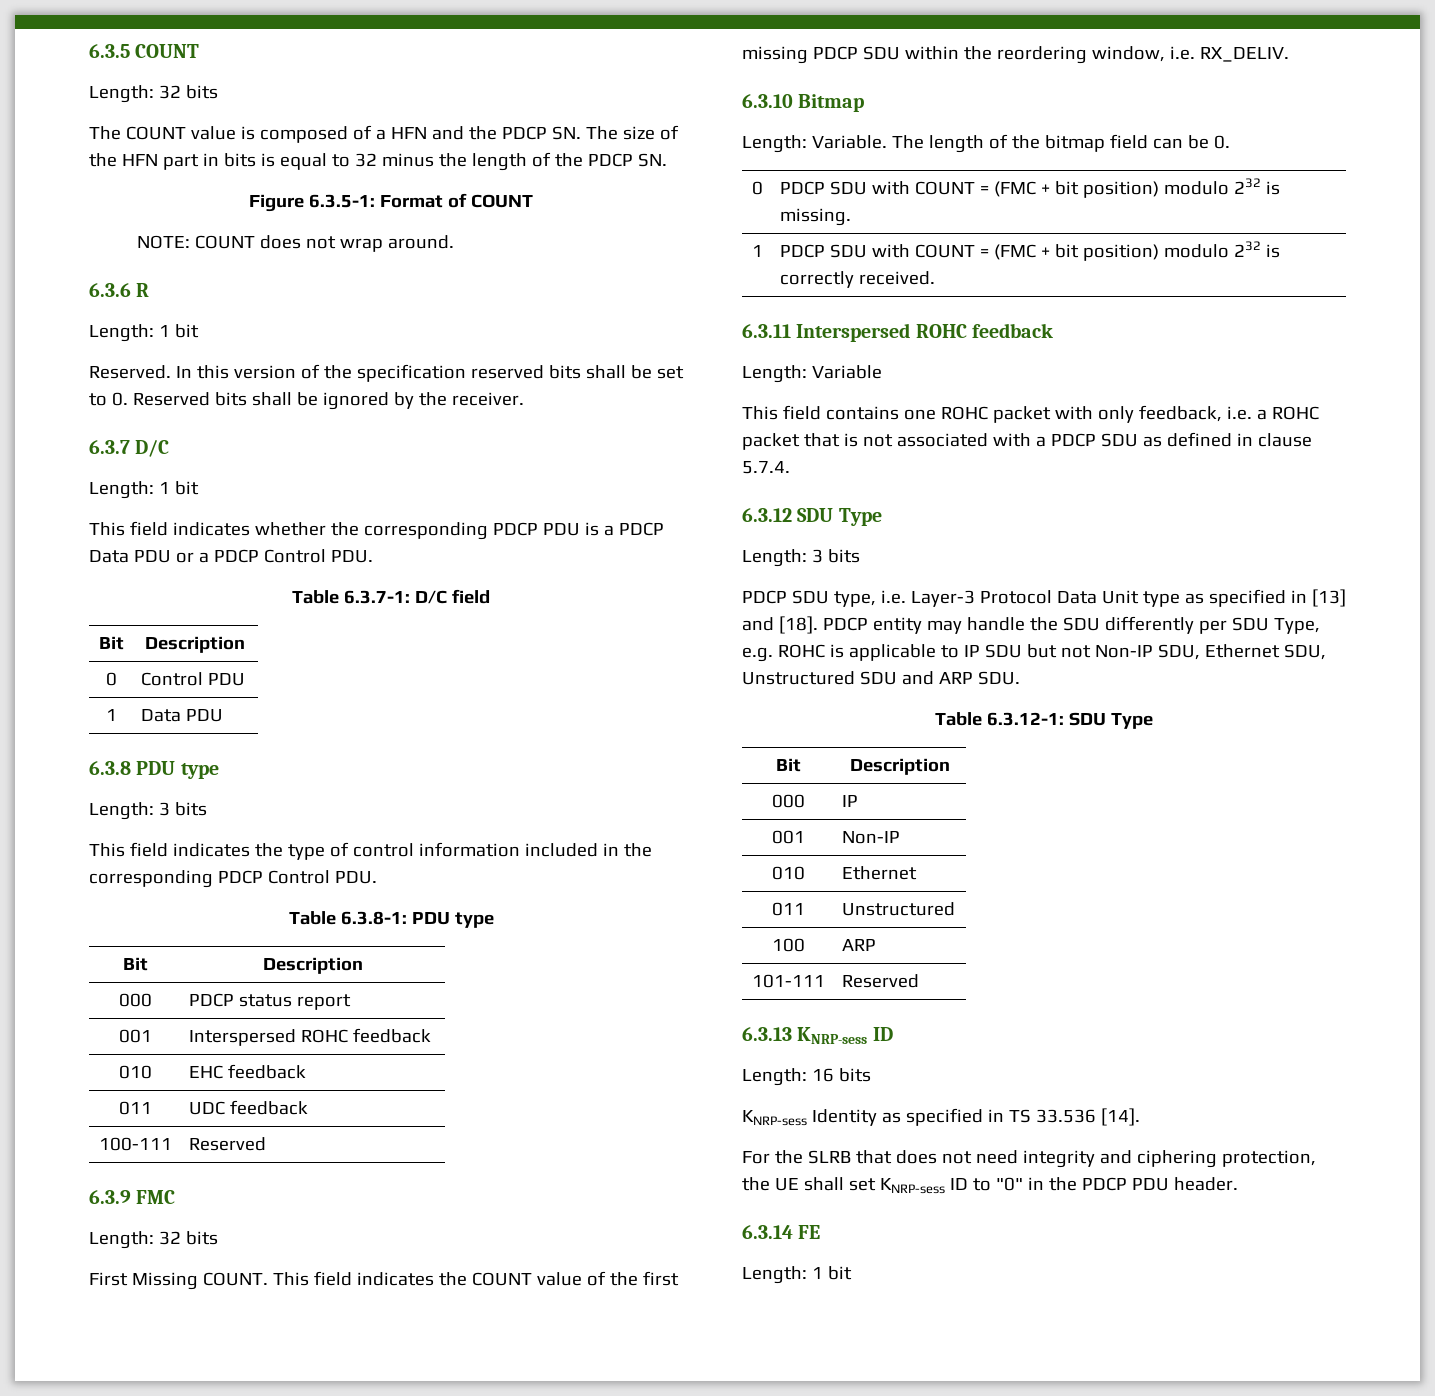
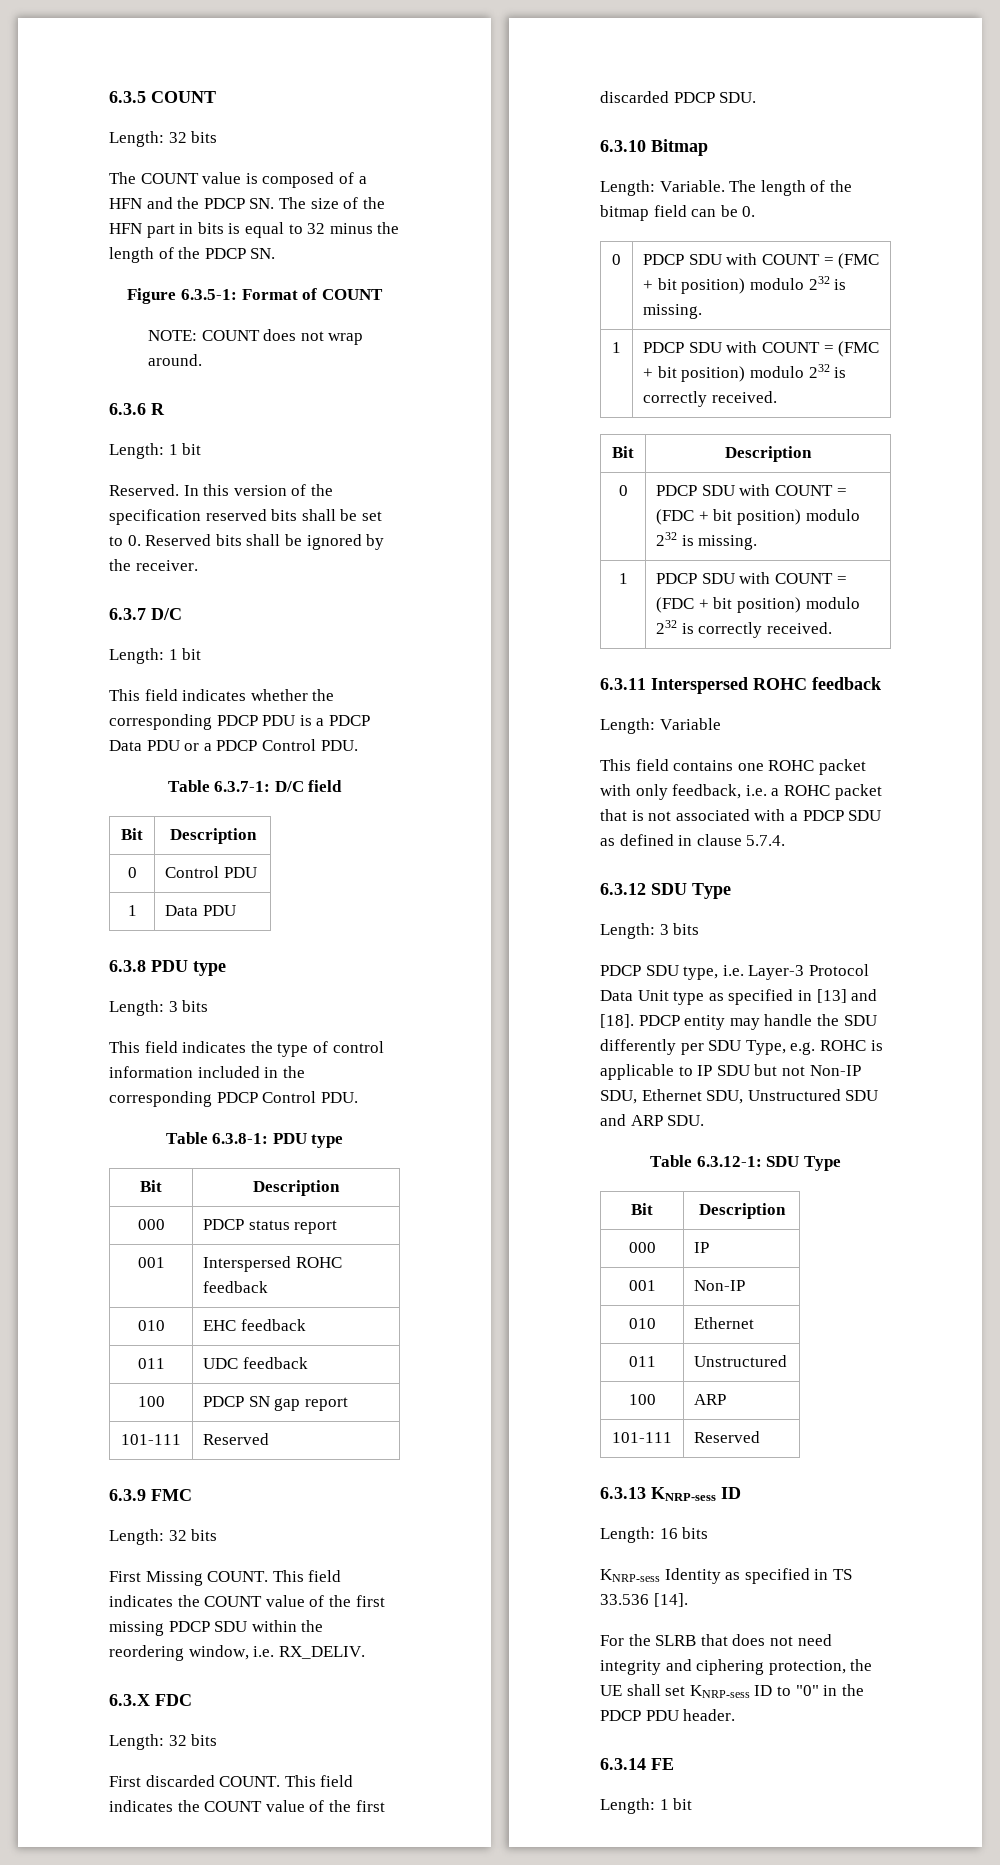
- 100-111 | Reserved
+ 100 | PDCP SN gap report
+ 101-111 | Reserved
+ 6.3.X FDC
+ Length: 32 bits
+ First discarded COUNT. This field indicates the COUNT value of the first discarded PDCP SDU.
  1 | PDCP SDU with COUNT = (FMC + bit position) modulo 232 is correctly received.
+ Bit | Description
+ 0 | PDCP SDU with COUNT = (FDC + bit position) modulo 232 is missing.
+ 1 | PDCP SDU with COUNT = (FDC + bit position) modulo 232 is correctly received.

